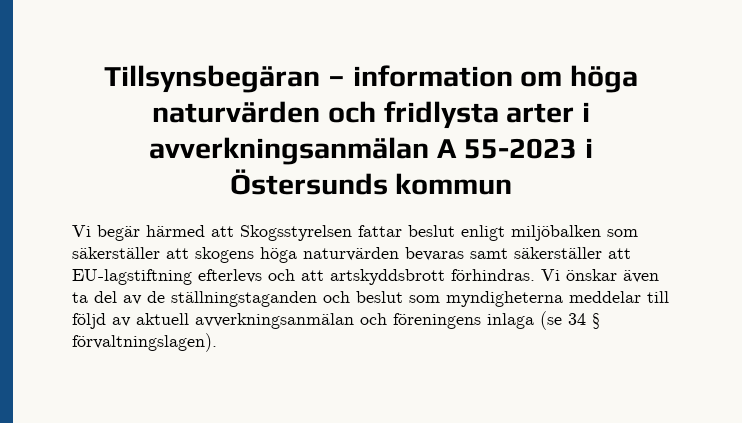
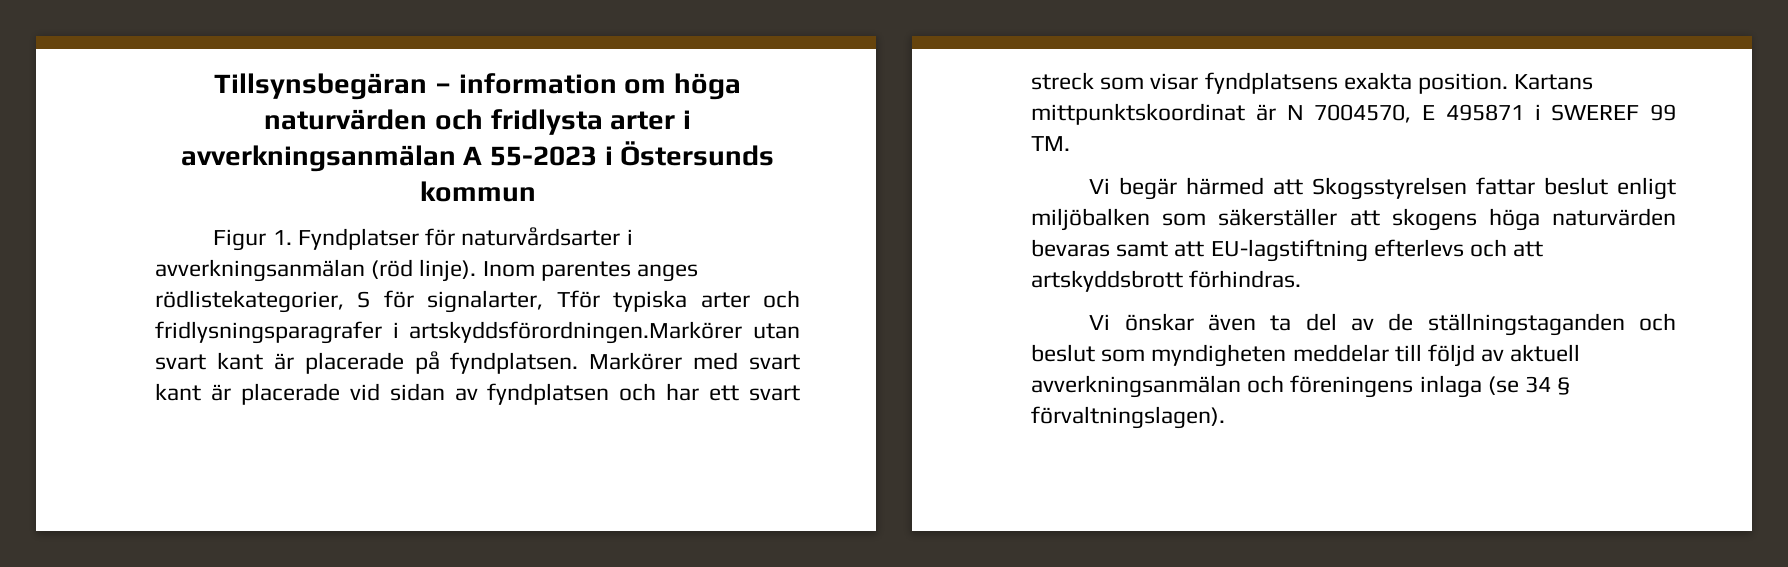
+ Figur 1. Fyndplatser för naturvårdsarter i avverkningsanmälan (röd linje). Inom parentes anges rödlistekategorier, S för signalarter, Tför typiska arter och fridlysningsparagrafer i artskyddsförordningen.Markörer utan svart kant är placerade på fyndplatsen. Markörer med svart kant är placerade vid sidan av fyndplatsen och har ett svart streck som visar fyndplatsens exakta position. Kartans mittpunktskoordinat är N 7004570, E 495871 i SWEREF 99 TM.
- Vi begär härmed att Skogsstyrelsen fattar beslut enligt miljöbalken som säkerställer att skogens höga naturvärden bevaras samt säkerställer att EU-lagstiftning efterlevs och att artskyddsbrott förhindras. Vi önskar även ta del av de ställningstaganden och beslut som myndigheterna meddelar till följd av aktuell avverkningsanmälan och föreningens inlaga (se 34 § förvaltningslagen).
+ Vi begär härmed att Skogsstyrelsen fattar beslut enligt miljöbalken som säkerställer att skogens höga naturvärden bevaras samt att EU-lagstiftning efterlevs och att artskyddsbrott förhindras.
+ Vi önskar även ta del av de ställningstaganden och beslut som myndigheten meddelar till följd av aktuell avverkningsanmälan och föreningens inlaga (se 34 § förvaltningslagen).

